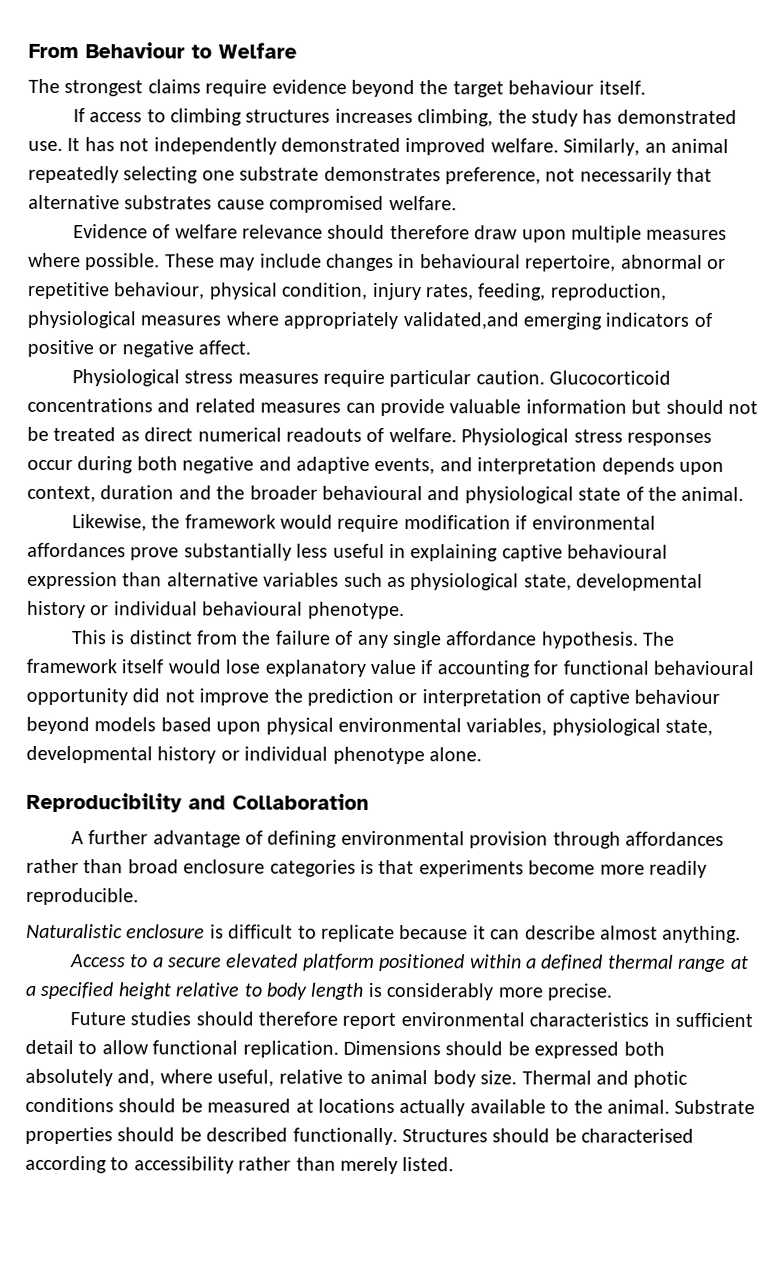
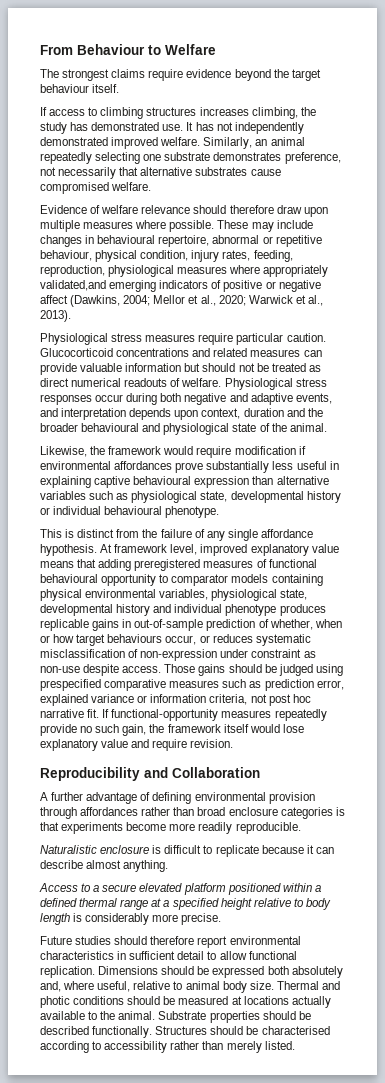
- These may include changes in behavioural repertoire, abnormal or repetitive behaviour, physical condition, injury rates, feeding, reproduction, physiological measures where appropriately validated,and emerging indicators of positive or negative affect.
+ These may include changes in behavioural repertoire, abnormal or repetitive behaviour, physical condition, injury rates, feeding, reproduction, physiological measures where appropriately validated,and emerging indicators of positive or negative affect (Dawkins, 2004; Mellor et al., 2020; Warwick et al., 2013).
- The framework itself would lose explanatory value if accounting for functional behavioural opportunity did not improve the prediction or interpretation of captive behaviour beyond models based upon physical environmental variables, physiological state, developmental history or individual phenotype alone.
+ At framework level, improved explanatory value means that adding preregistered measures of functional behavioural opportunity to comparator models containing physical environmental variables, physiological state, developmental history and individual phenotype produces replicable gains in out-of-sample prediction of whether, when or how target behaviours occur, or reduces systematic misclassification of non-expression under constraint as non-use despite access. Those gains should be judged using prespecified comparative measures such as prediction error, explained variance or information criteria, not post hoc narrative fit. If functional-opportunity measures repeatedly provide no such gain, the framework itself would lose explanatory value and require revision.

